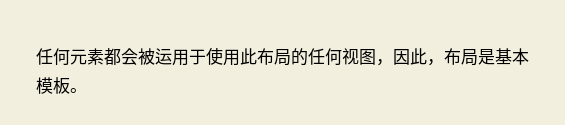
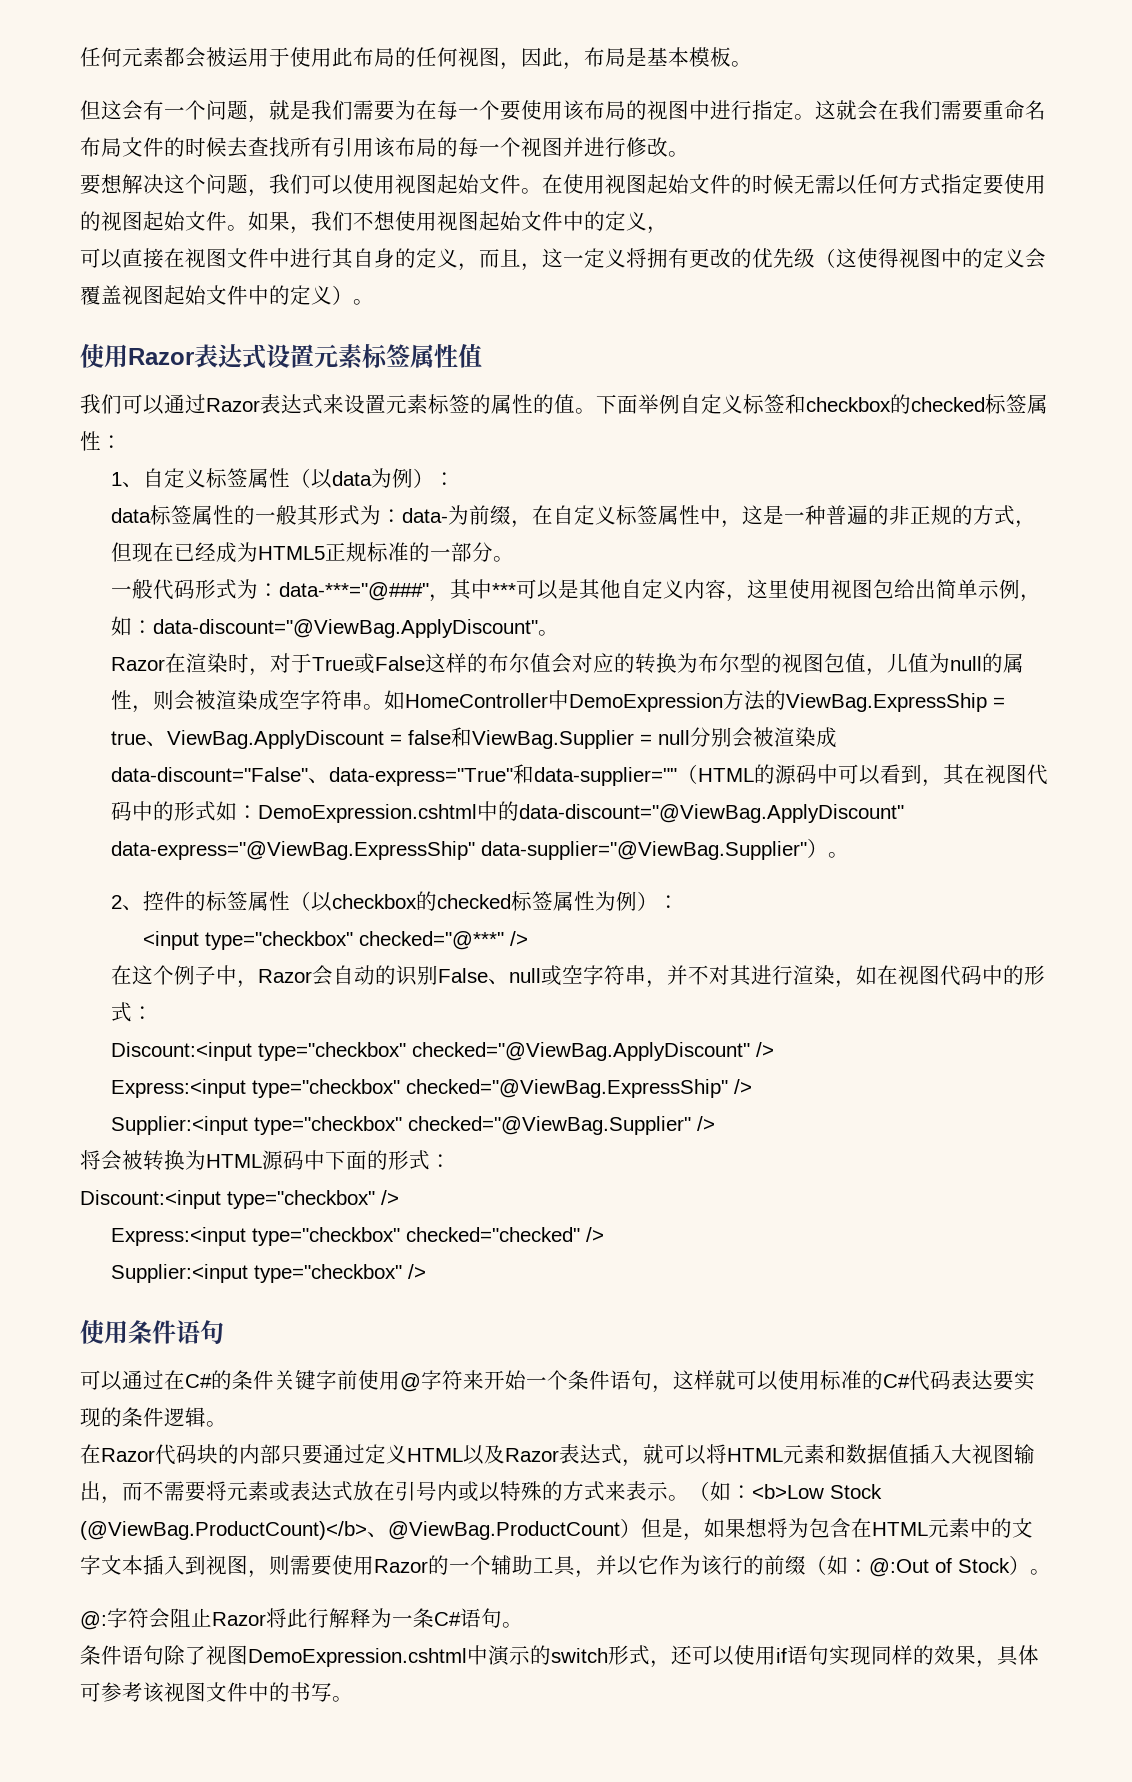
+ 但这会有一个问题，就是我们需要为在每一个要使用该布局的视图中进行指定。这就会在我们需要重命名布局文件的时候去查找所有引用该布局的每一个视图并进行修改。
+ 要想解决这个问题，我们可以使用视图起始文件。在使用视图起始文件的时候无需以任何方式指定要使用的视图起始文件。如果，我们不想使用视图起始文件中的定义，
+ 可以直接在视图文件中进行其自身的定义，而且，这一定义将拥有更改的优先级（这使得视图中的定义会覆盖视图起始文件中的定义）。
+ 使用Razor表达式设置元素标签属性值
+ 我们可以通过Razor表达式来设置元素标签的属性的值。下面举例自定义标签和checkbox的checked标签属性：
+ 1、自定义标签属性（以data为例）：
+ data标签属性的一般其形式为：data-为前缀，在自定义标签属性中，这是一种普遍的非正规的方式，但现在已经成为HTML5正规标准的一部分。
+ 一般代码形式为：data-***="@###"，其中***可以是其他自定义内容，这里使用视图包给出简单示例，如：data-discount="@ViewBag.ApplyDiscount"。
+ Razor在渲染时，对于True或False这样的布尔值会对应的转换为布尔型的视图包值，儿值为null的属性，则会被渲染成空字符串。如HomeController中DemoExpression方法的ViewBag.ExpressShip = true、ViewBag.ApplyDiscount = false和ViewBag.Supplier = null分别会被渲染成data-discount="False"、data-express="True"和data-supplier=""（HTML的源码中可以看到，其在视图代码中的形式如：DemoExpression.cshtml中的data-discount="@ViewBag.ApplyDiscount" data-express="@ViewBag.ExpressShip" data-supplier="@ViewBag.Supplier"）。
+ 2、控件的标签属性（以checkbox的checked标签属性为例）：
+ <input type="checkbox" checked="@***" />
+ 在这个例子中，Razor会自动的识别False、null或空字符串，并不对其进行渲染，如在视图代码中的形式：
+ Discount:<input type="checkbox" checked="@ViewBag.ApplyDiscount" />
+ Express:<input type="checkbox" checked="@ViewBag.ExpressShip" />
+ Supplier:<input type="checkbox" checked="@ViewBag.Supplier" />
+ 将会被转换为HTML源码中下面的形式：
+ Discount:<input type="checkbox" />
+ Express:<input type="checkbox" checked="checked" />
+ Supplier:<input type="checkbox" />
+ 使用条件语句
+ 可以通过在C#的条件关键字前使用@字符来开始一个条件语句，这样就可以使用标准的C#代码表达要实现的条件逻辑。
+ 在Razor代码块的内部只要通过定义HTML以及Razor表达式，就可以将HTML元素和数据值插入大视图输出，而不需要将元素或表达式放在引号内或以特殊的方式来表示。（如：<b>Low Stock (@ViewBag.ProductCount)</b>、@ViewBag.ProductCount）但是，如果想将为包含在HTML元素中的文字文本插入到视图，则需要使用Razor的一个辅助工具，并以它作为该行的前缀（如：@:Out of Stock）。
+ @:字符会阻止Razor将此行解释为一条C#语句。
+ 条件语句除了视图DemoExpression.cshtml中演示的switch形式，还可以使用if语句实现同样的效果，具体可参考该视图文件中的书写。

